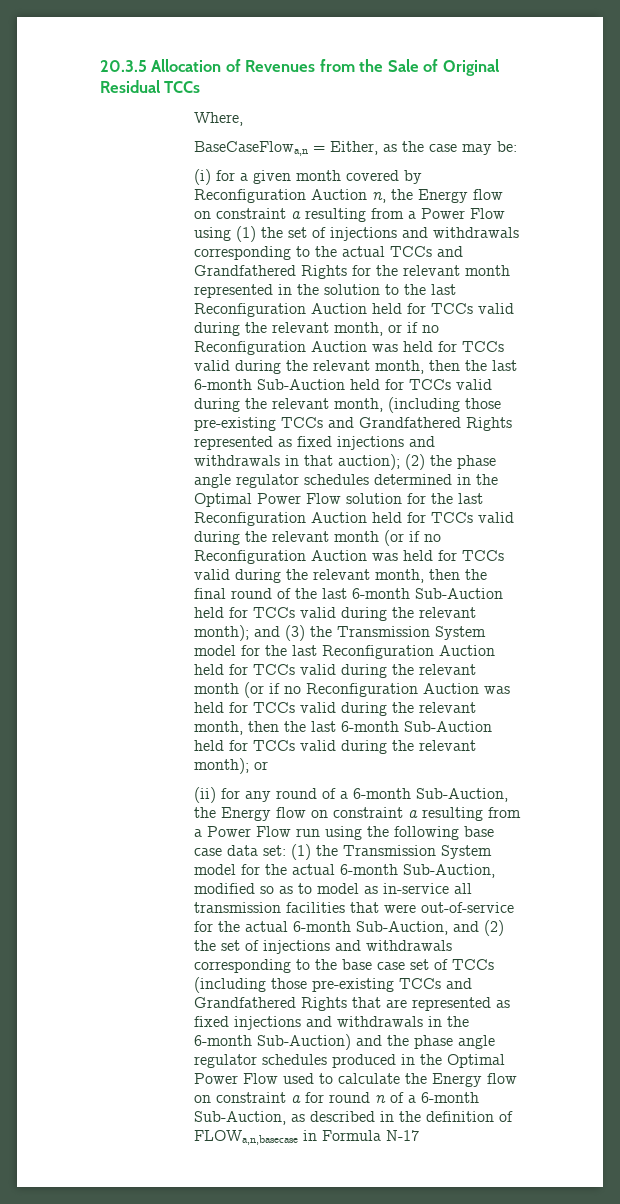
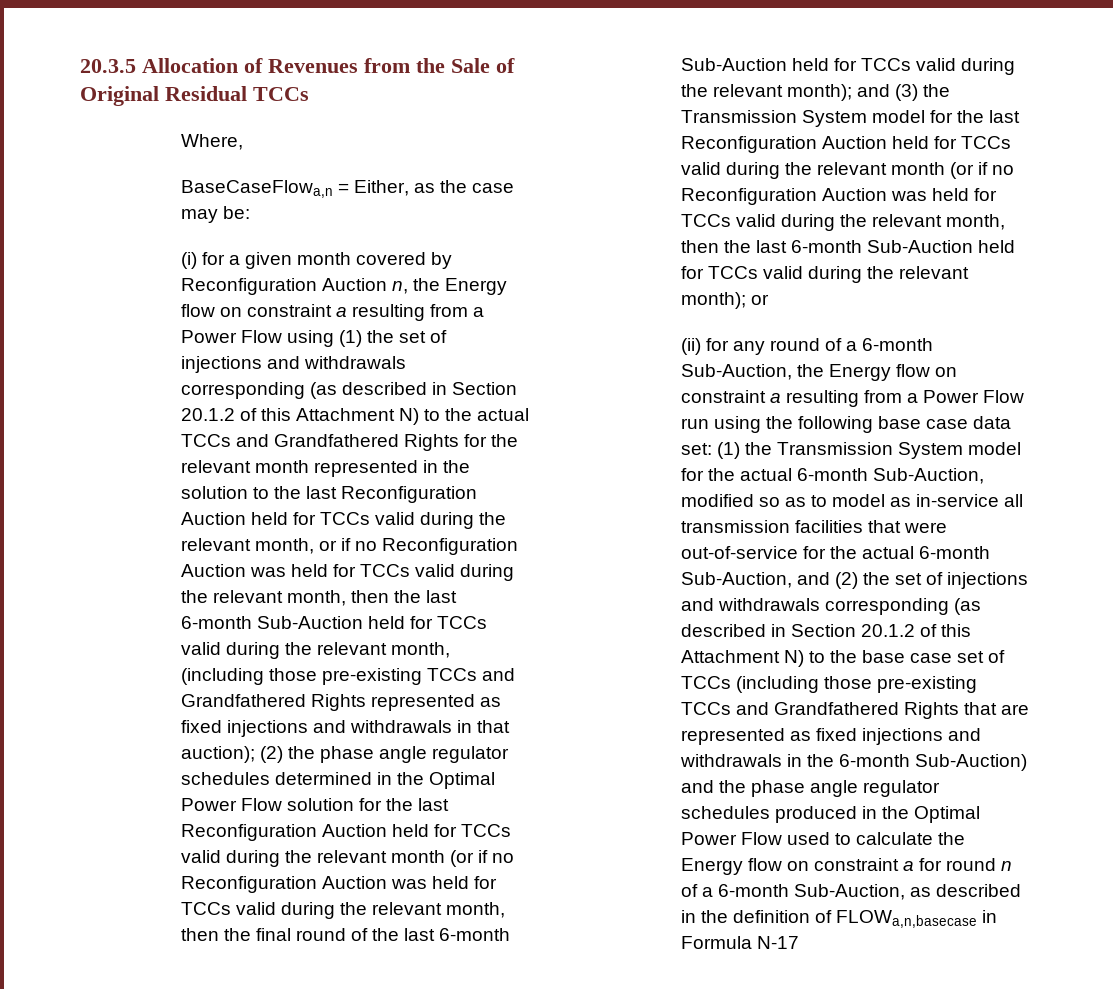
- (i) for a given month covered by Reconfiguration Auction n, the Energy flow on constraint a resulting from a Power Flow using (1) the set of injections and withdrawals corresponding to the actual TCCs and Grandfathered Rights for the relevant month represented in the solution to the last Reconfiguration Auction held for TCCs valid during the relevant month, or if no Reconfiguration Auction was held for TCCs valid during the relevant month, then the last 6-month Sub-Auction held for TCCs valid during the relevant month, (including those pre-existing TCCs and Grandfathered Rights represented as fixed injections and withdrawals in that auction);
+ (i) for a given month covered by Reconfiguration Auction n, the Energy flow on constraint a resulting from a Power Flow using (1) the set of injections and withdrawals corresponding (as described in Section 20.1.2 of this Attachment N) to the actual TCCs and Grandfathered Rights for the relevant month represented in the solution to the last Reconfiguration Auction held for TCCs valid during the relevant month, or if no Reconfiguration Auction was held for TCCs valid during the relevant month, then the last 6-month Sub-Auction held for TCCs valid during the relevant month, (including those pre-existing TCCs and Grandfathered Rights represented as fixed injections and withdrawals in that auction);
- (1) the Transmission System model for the actual 6-month Sub-Auction, modified so as to model as in-service all transmission facilities that were out-of-service for the actual 6-month Sub-Auction, and (2) the set of injections and withdrawals corresponding to the base case set of TCCs (including those pre-existing TCCs and Grandfathered Rights that are represented as fixed injections and withdrawals in the 6-month Sub-Auction) and the phase angle regulator schedules produced in the Optimal Power Flow used to calculate the Energy flow on constraint a for round n of a 6-month Sub-Auction, as described in the definition of FLOWa,n,basecase in Formula N-17
+ (1) the Transmission System model for the actual 6-month Sub-Auction, modified so as to model as in-service all transmission facilities that were out-of-service for the actual 6-month Sub-Auction, and (2) the set of injections and withdrawals corresponding (as described in Section 20.1.2 of this Attachment N) to the base case set of TCCs (including those pre-existing TCCs and Grandfathered Rights that are represented as fixed injections and withdrawals in the 6-month Sub-Auction) and the phase angle regulator schedules produced in the Optimal Power Flow used to calculate the Energy flow on constraint a for round n of a 6-month Sub-Auction, as described in the definition of FLOWa,n,basecase in Formula N-17

